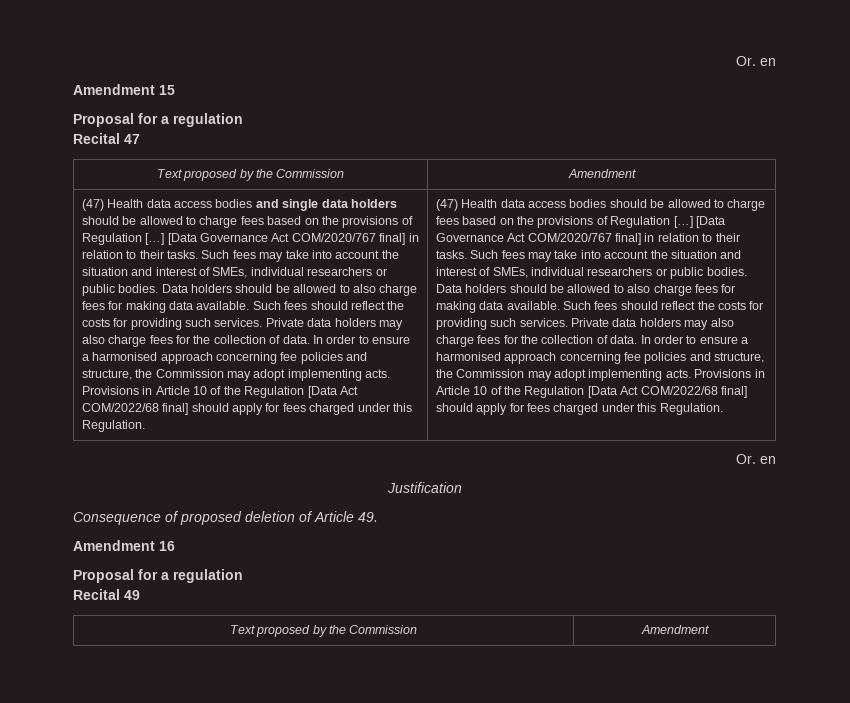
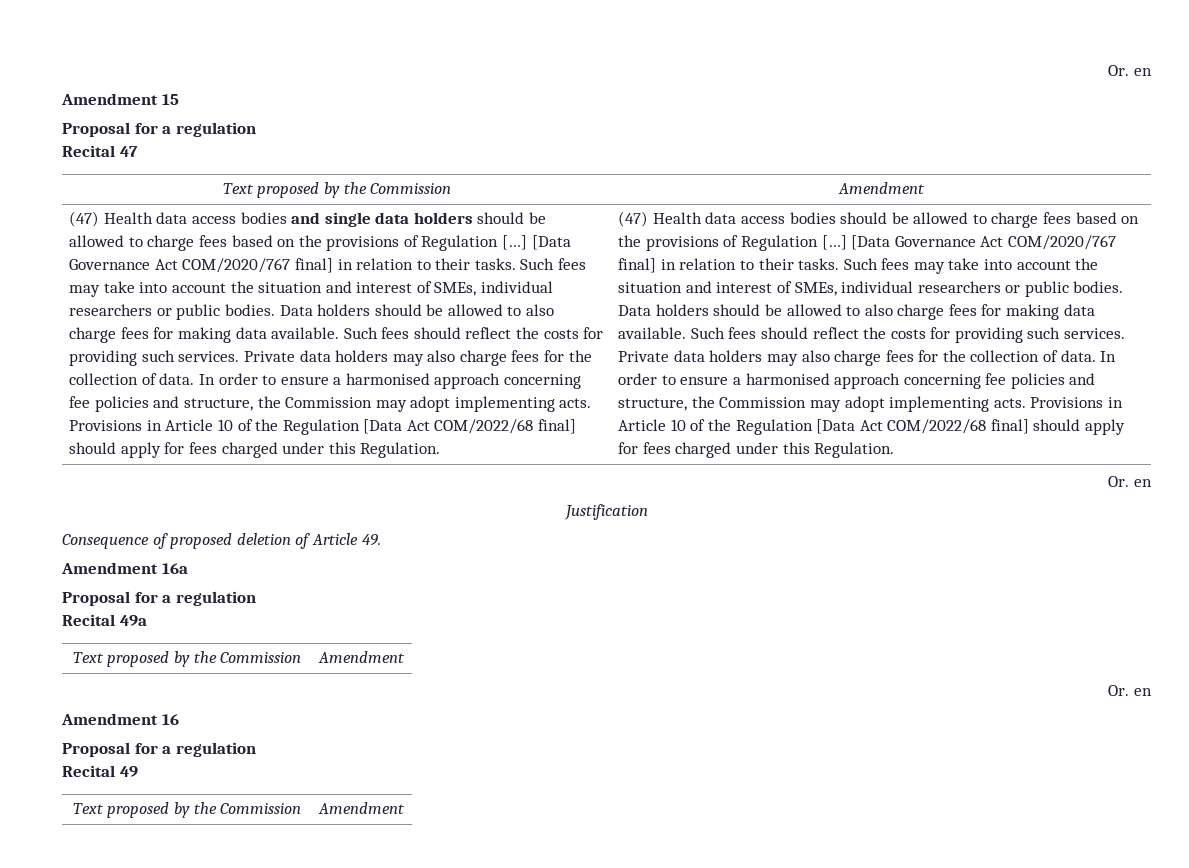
+ Amendment 16a
+ Proposal for a regulation
+ Recital 49a
+ Text proposed by the Commission | Amendment
+ Or. en

